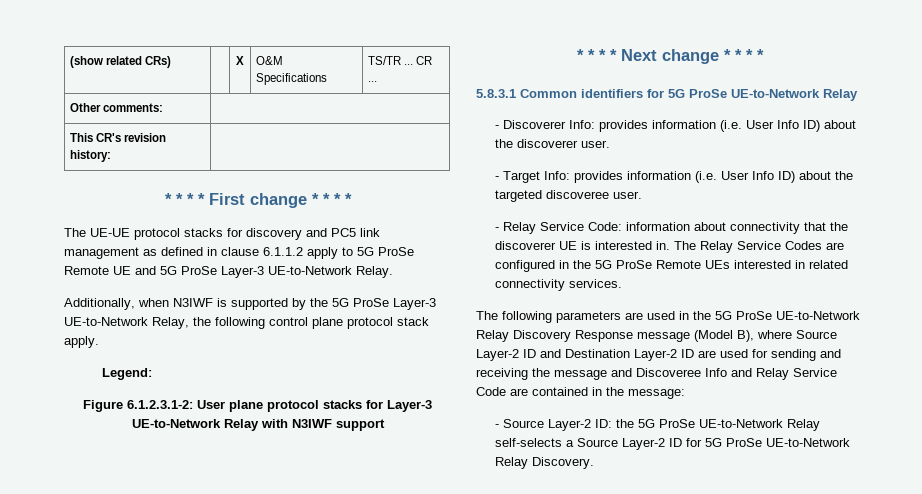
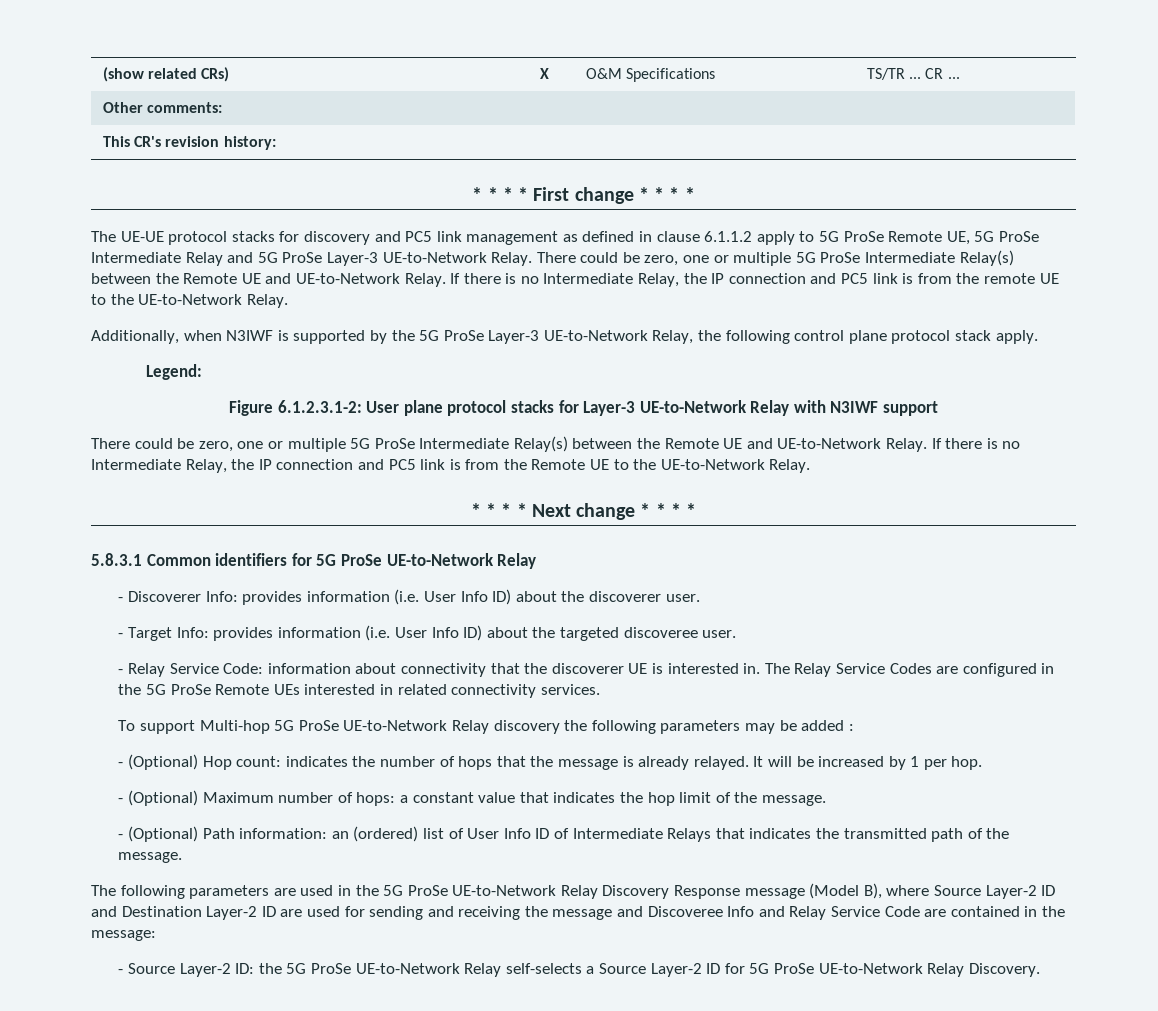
- The UE-UE protocol stacks for discovery and PC5 link management as defined in clause 6.1.1.2 apply to 5G ProSe Remote UE and 5G ProSe Layer-3 UE-to-Network Relay.
+ The UE-UE protocol stacks for discovery and PC5 link management as defined in clause 6.1.1.2 apply to 5G ProSe Remote UE, 5G ProSe Intermediate Relay and 5G ProSe Layer-3 UE-to-Network Relay. There could be zero, one or multiple 5G ProSe Intermediate Relay(s) between the Remote UE and UE-to-Network Relay. If there is no Intermediate Relay, the IP connection and PC5 link is from the remote UE to the UE-to-Network Relay.
+ There could be zero, one or multiple 5G ProSe Intermediate Relay(s) between the Remote UE and UE-to-Network Relay. If there is no Intermediate Relay, the IP connection and PC5 link is from the Remote UE to the UE-to-Network Relay.
+ To support Multi-hop 5G ProSe UE-to-Network Relay discovery the following parameters may be added :
+ - (Optional) Hop count: indicates the number of hops that the message is already relayed. It will be increased by 1 per hop.
+ - (Optional) Maximum number of hops: a constant value that indicates the hop limit of the message.
+ - (Optional) Path information: an (ordered) list of User Info ID of Intermediate Relays that indicates the transmitted path of the message.

